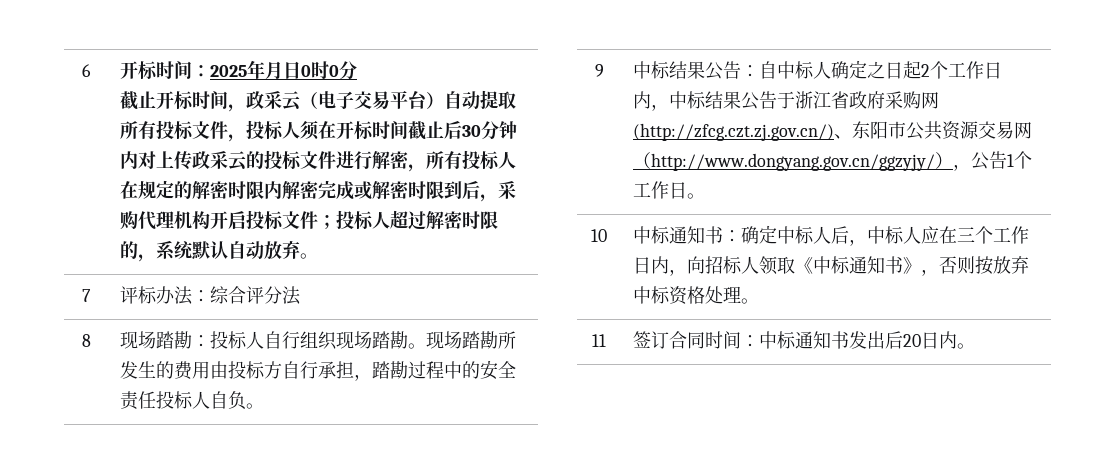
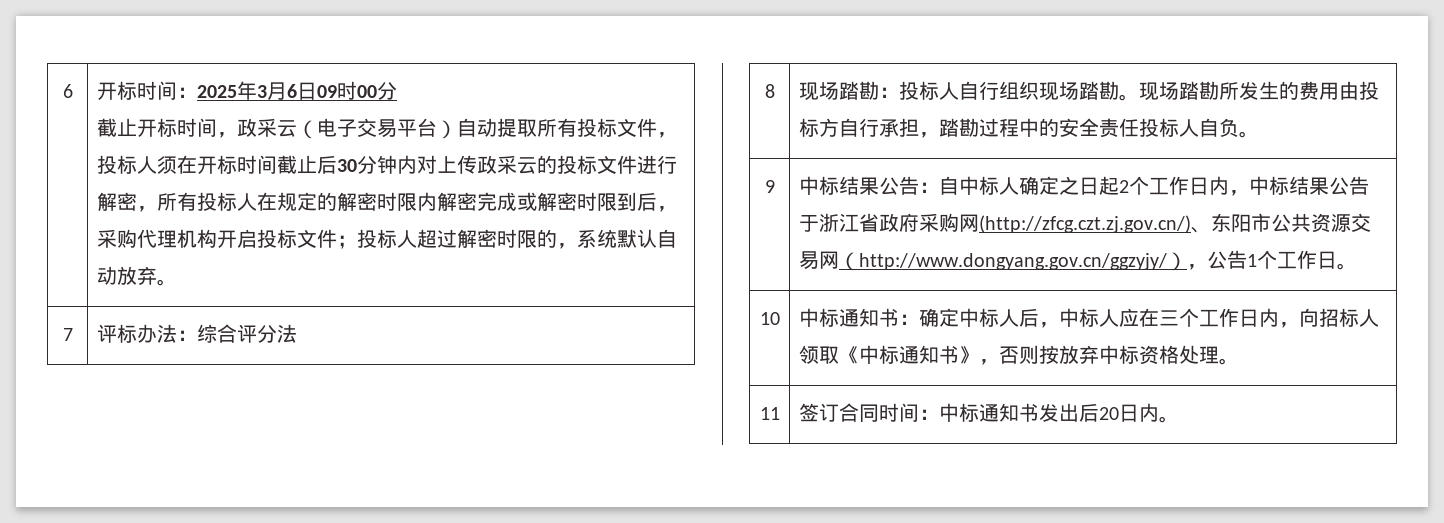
- 开标时间：2025年月日0时0分
+ 开标时间：2025年3月6日09时00分

